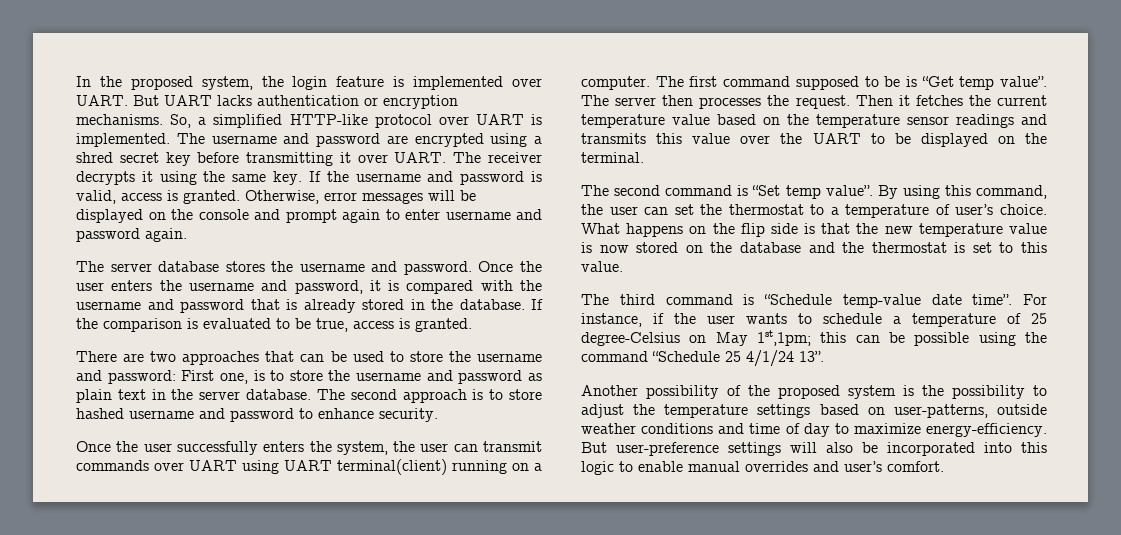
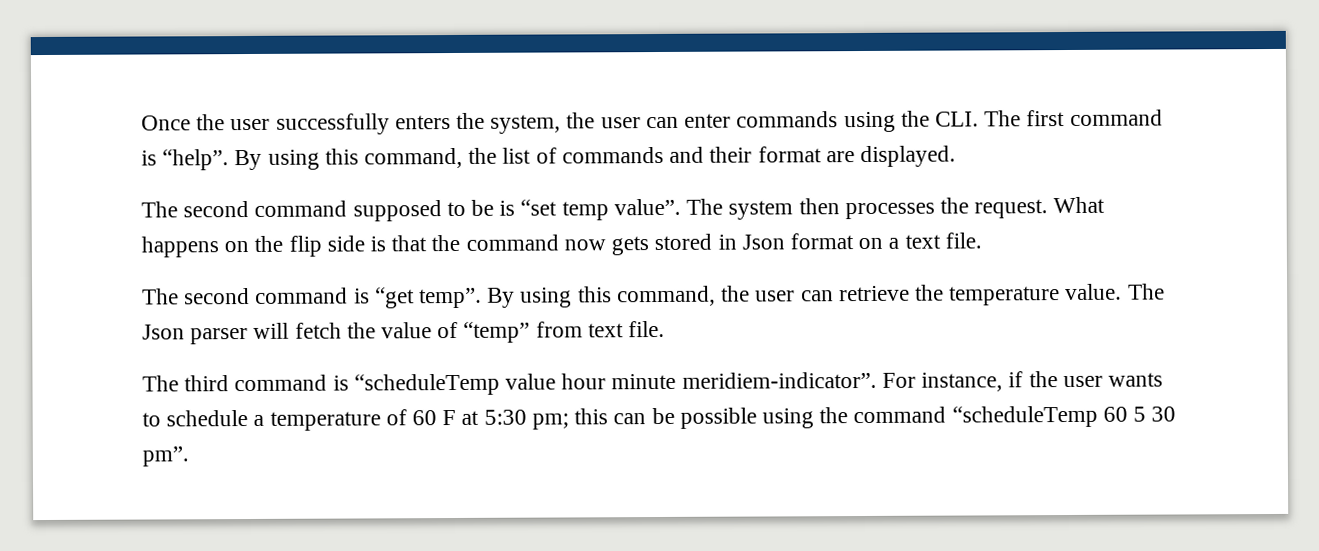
- In the proposed system, the login feature is implemented over UART. But UART lacks authentication or encryption mechanisms. So, a simplified HTTP-like protocol over UART is implemented. The username and password are encrypted using a shred secret key before transmitting it over UART. The receiver decrypts it using the same key. If the username and password is valid, access is granted. Otherwise, error messages will be displayed on the console and prompt again to enter username and password again.
- The server database stores the username and password. Once the user enters the username and password, it is compared with the username and password that is already stored in the database. If the comparison is evaluated to be true, access is granted.
- There are two approaches that can be used to store the username and password: First one, is to store the username and password as plain text in the server database. The second approach is to store hashed username and password to enhance security.
- Once the user successfully enters the system, the user can transmit commands over UART using UART terminal(client) running on a computer. The first command supposed to be is “Get temp value”.
+ Once the user successfully enters the system, the user can enter commands using the CLI. The first command is “help”. By using this command, the list of commands and their format are displayed.
+ The second command supposed to be is “set temp value”.
- The server then processes the request.
+ The system then processes the request.
- Then it fetches the current temperature value based on the temperature sensor readings and transmits this value over the UART to be displayed on the terminal.
- The second command is “Set temp value”. By using this command, the user can set the thermostat to a temperature of user’s choice.
- What happens on the flip side is that the new temperature value is now stored on the database and the thermostat is set to this value.
+ What happens on the flip side is that the command now gets stored in Json format on a text file.
+ The second command is “get temp”. By using this command, the user can retrieve the temperature value. The Json parser will fetch the value of “temp” from text file.
- The third command is “Schedule temp-value date time”.
+ The third command is “scheduleTemp value hour minute meridiem-indicator”.
- For instance, if the user wants to schedule a temperature of 25 degree-Celsius on May 1st,1pm; this can be possible using the command “Schedule 25 4/1/24 13”.
- Another possibility of the proposed system is the possibility to adjust the temperature settings based on user-patterns, outside weather conditions and time of day to maximize energy-efficiency. But user-preference settings will also be incorporated into this logic to enable manual overrides and user’s comfort.
+ For instance, if the user wants to schedule a temperature of 60 F at 5:30 pm; this can be possible using the command “scheduleTemp 60 5 30 pm”.

